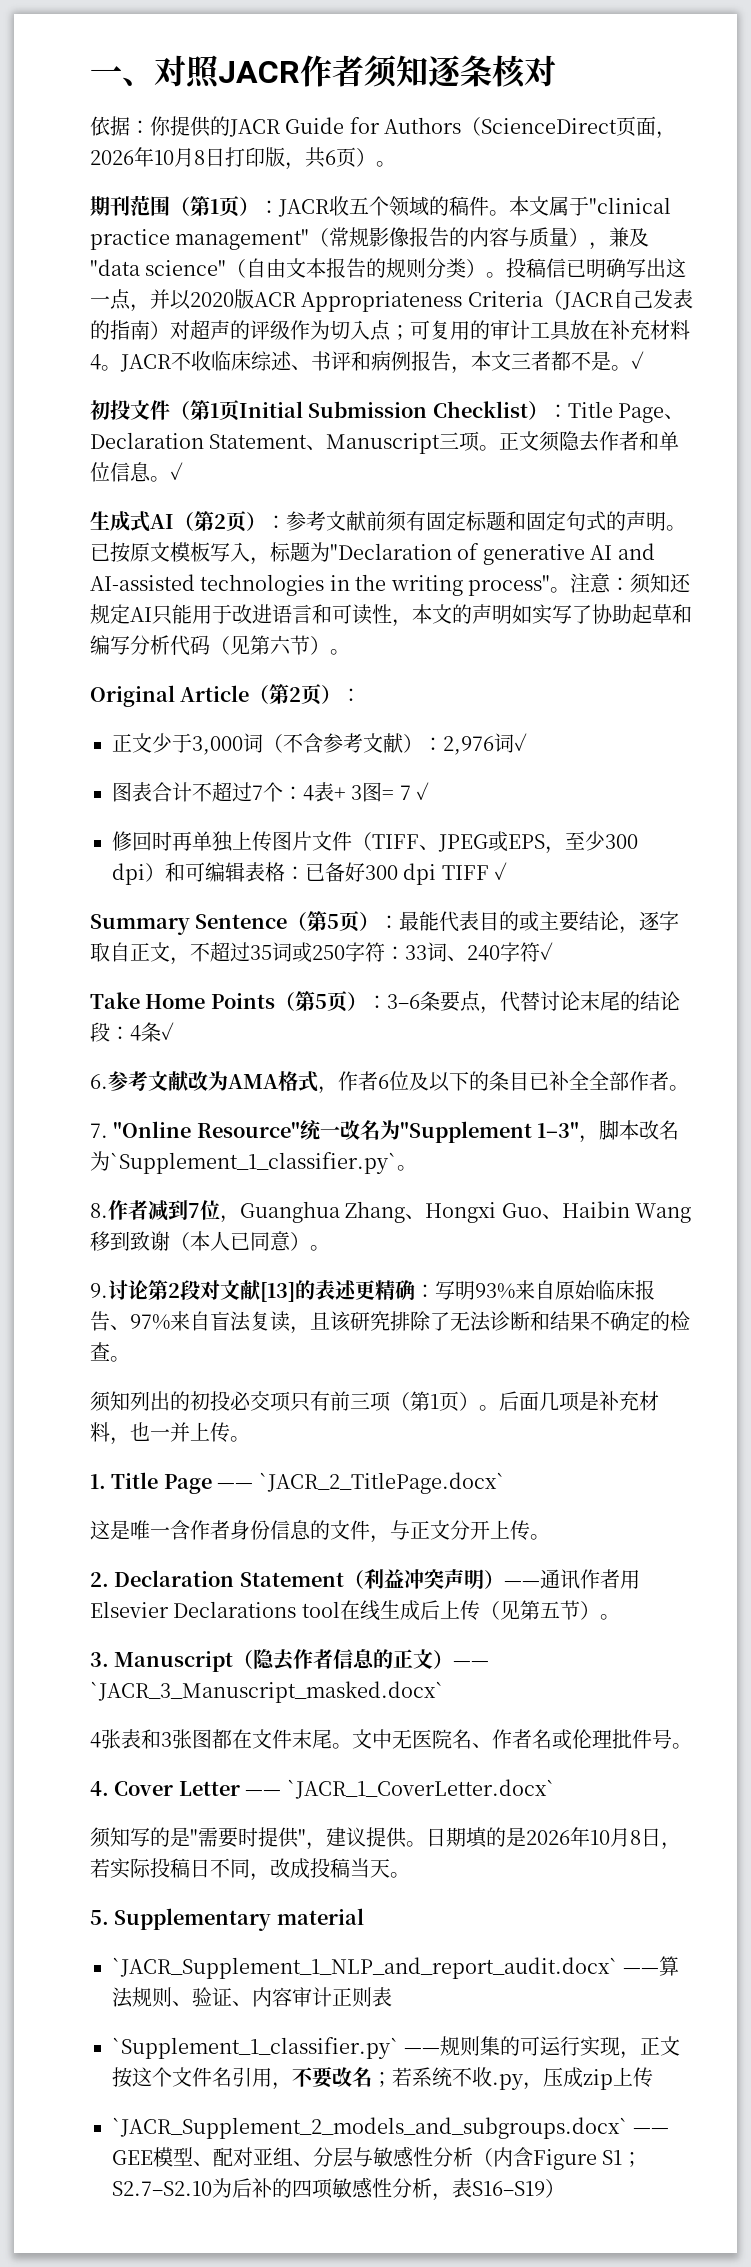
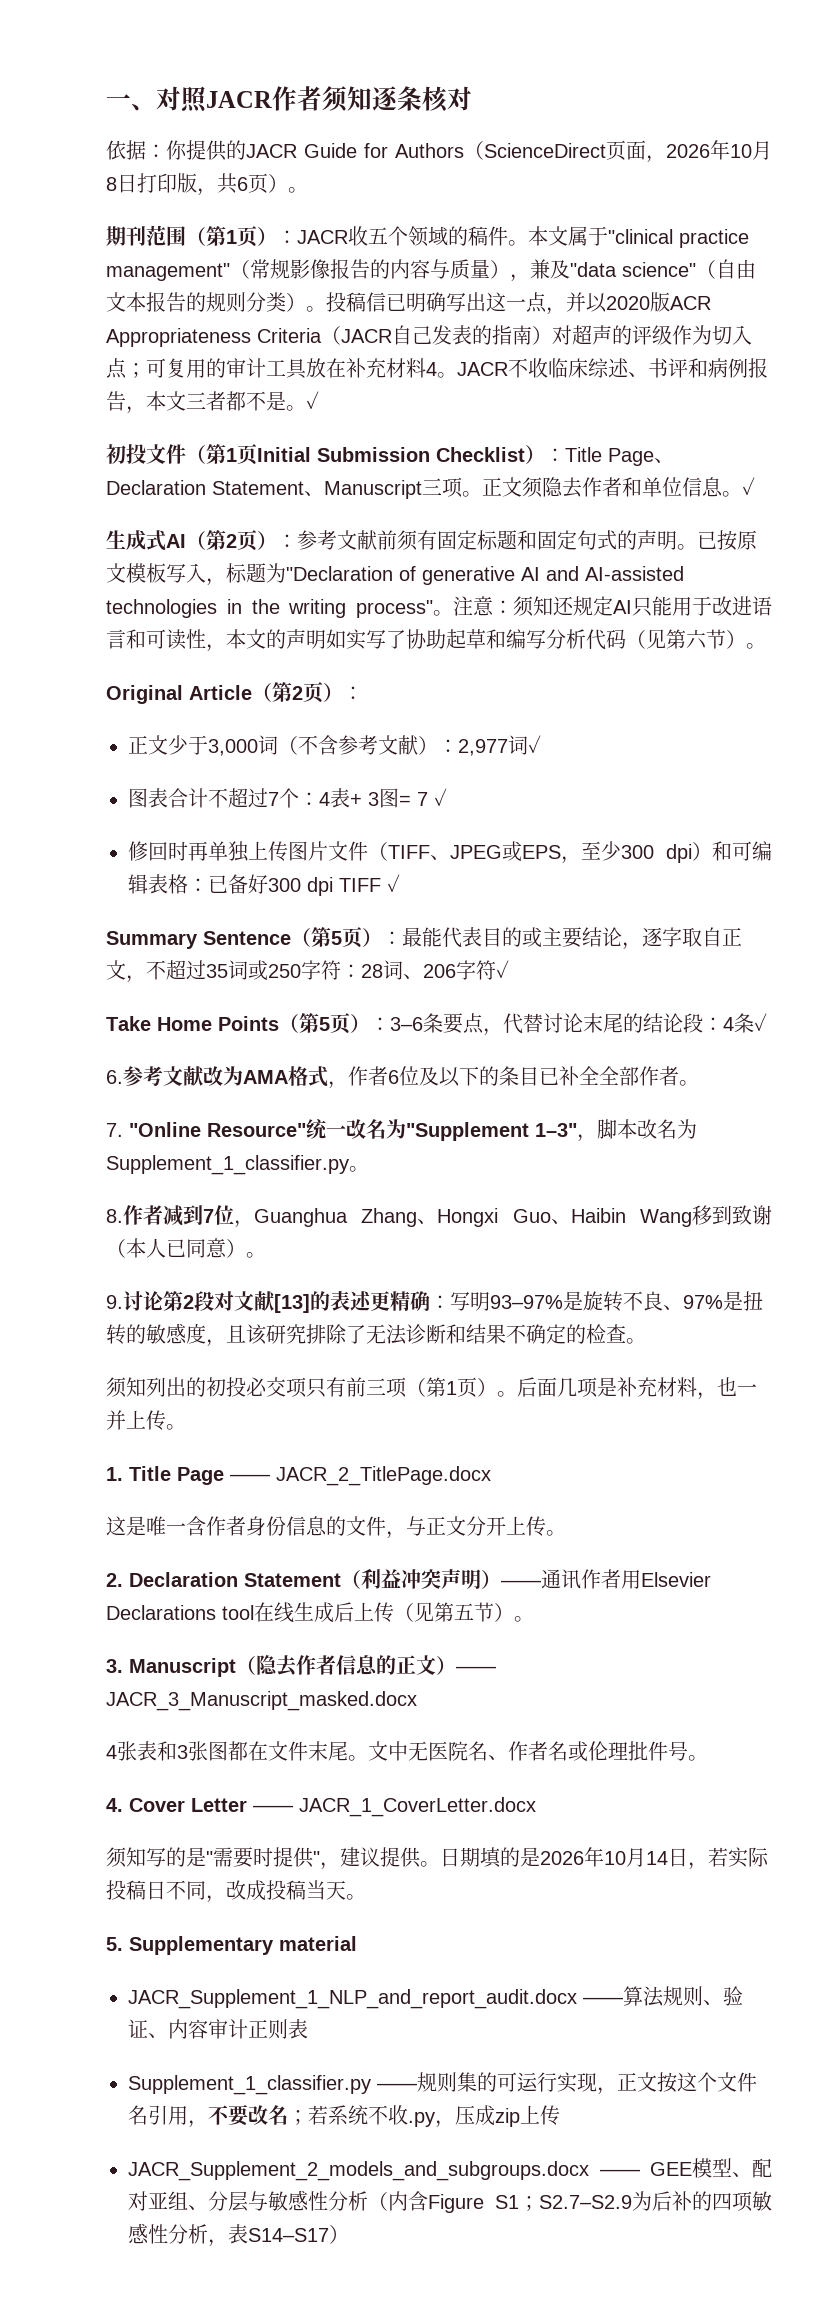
- 正文少于3,000词（不含参考文献）：2,976词✓
+ 正文少于3,000词（不含参考文献）：2,977词✓
- Summary Sentence（第5页）：最能代表目的或主要结论，逐字取自正文，不超过35词或250字符：33词、240字符✓
+ Summary Sentence（第5页）：最能代表目的或主要结论，逐字取自正文，不超过35词或250字符：28词、206字符✓
- 7. "Online Resource"统一改名为"Supplement 1–3"，脚本改名为`Supplement_1_classifier.py`。
+ 7. "Online Resource"统一改名为"Supplement 1–3"，脚本改名为Supplement_1_classifier.py。
- 9.讨论第2段对文献[13]的表述更精确：写明93%来自原始临床报告、97%来自盲法复读，且该研究排除了无法诊断和结果不确定的检查。
+ 9.讨论第2段对文献[13]的表述更精确：写明93–97%是旋转不良、97%是扭转的敏感度，且该研究排除了无法诊断和结果不确定的检查。
- 1. Title Page —— `JACR_2_TitlePage.docx`
+ 1. Title Page —— JACR_2_TitlePage.docx
- 3. Manuscript（隐去作者信息的正文）—— `JACR_3_Manuscript_masked.docx`
+ 3. Manuscript（隐去作者信息的正文）—— JACR_3_Manuscript_masked.docx
- 4. Cover Letter —— `JACR_1_CoverLetter.docx`
+ 4. Cover Letter —— JACR_1_CoverLetter.docx
- 日期填的是2026年10月8日，若实际投稿日不同，改成投稿当天。
+ 日期填的是2026年10月14日，若实际投稿日不同，改成投稿当天。
- `JACR_Supplement_1_NLP_and_report_audit.docx` ——算法规则、验证、内容审计正则表
+ JACR_Supplement_1_NLP_and_report_audit.docx ——算法规则、验证、内容审计正则表
- `Supplement_1_classifier.py` ——规则集的可运行实现，正文按这个文件名引用，不要改名；若系统不收.py，压成zip上传
+ Supplement_1_classifier.py ——规则集的可运行实现，正文按这个文件名引用，不要改名；若系统不收.py，压成zip上传
- `JACR_Supplement_2_models_and_subgroups.docx` —— GEE模型、配对亚组、分层与敏感性分析（内含Figure S1；S2.7–S2.10为后补的四项敏感性分析，表S16–S19）
+ JACR_Supplement_2_models_and_subgroups.docx —— GEE模型、配对亚组、分层与敏感性分析（内含Figure S1；S2.7–S2.9为后补的四项敏感性分析，表S14–S17）

